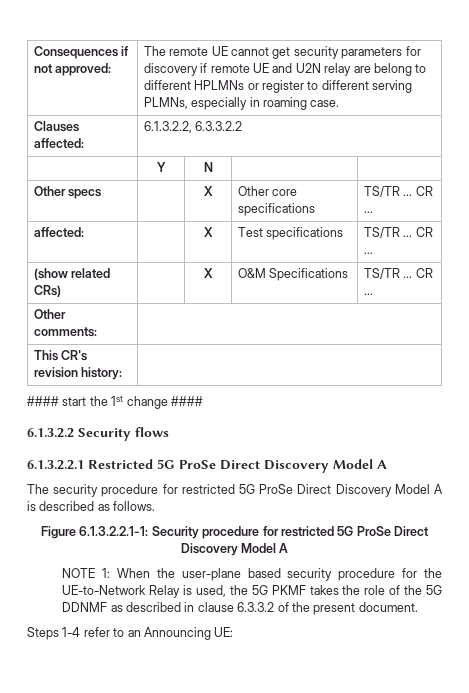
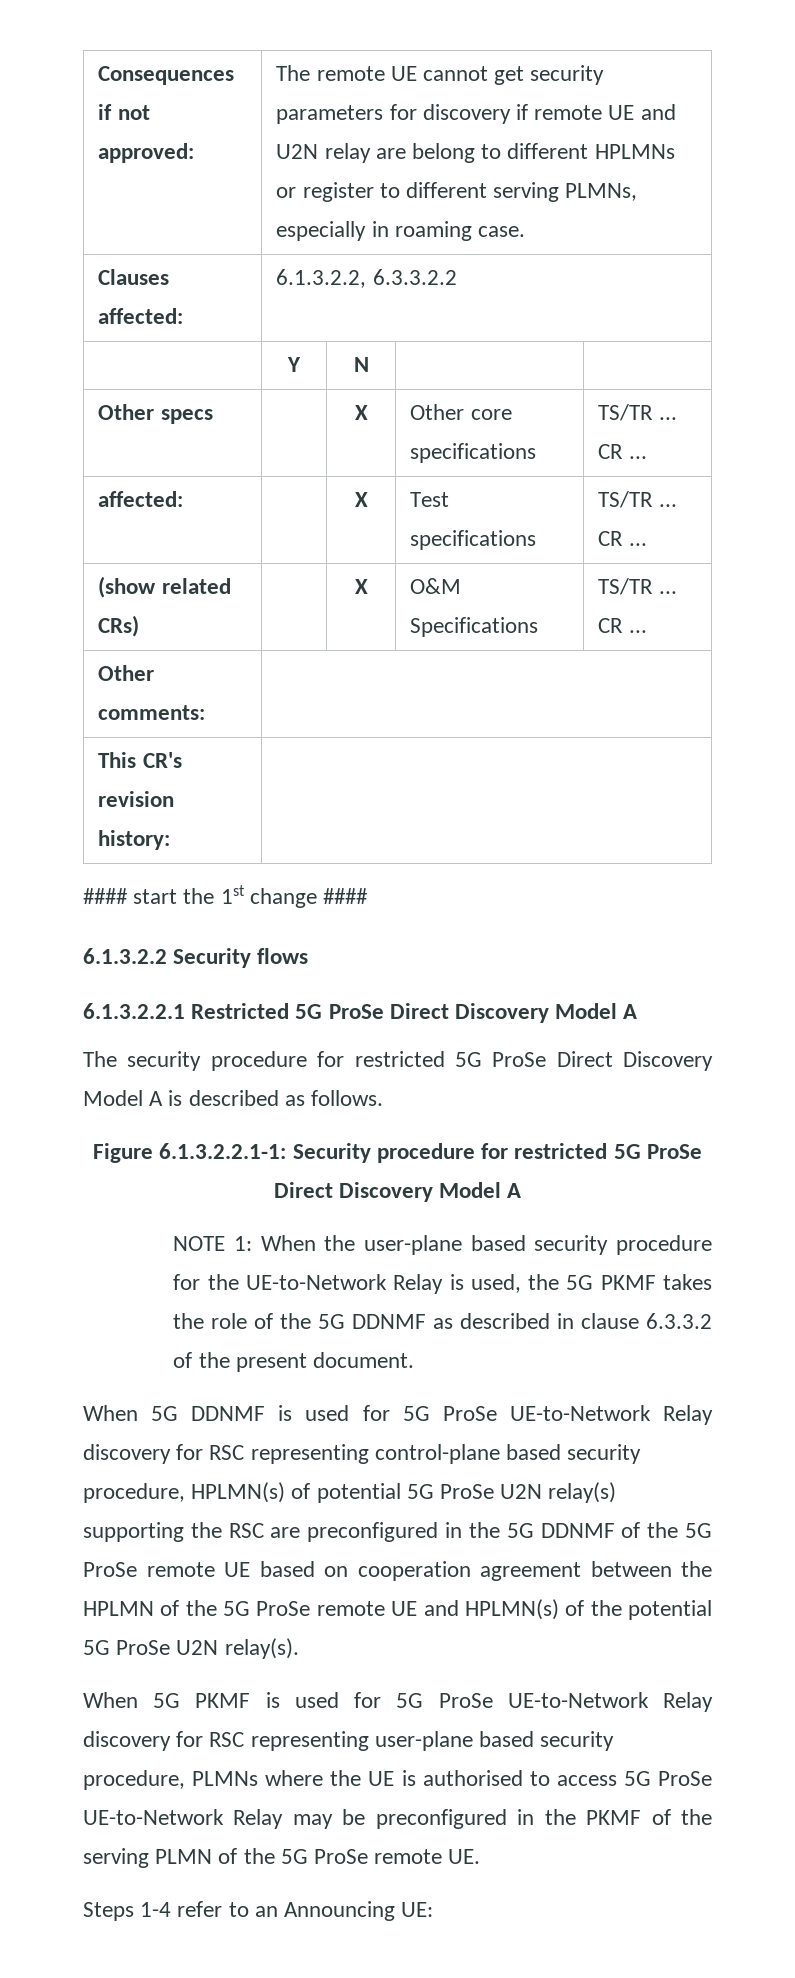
+ When 5G DDNMF is used for 5G ProSe UE-to-Network Relay discovery for RSC representing control-plane based security procedure, HPLMN(s) of potential 5G ProSe U2N relay(s) supporting the RSC are preconfigured in the 5G DDNMF of the 5G ProSe remote UE based on cooperation agreement between the HPLMN of the 5G ProSe remote UE and HPLMN(s) of the potential 5G ProSe U2N relay(s).
+ When 5G PKMF is used for 5G ProSe UE-to-Network Relay discovery for RSC representing user-plane based security procedure, PLMNs where the UE is authorised to access 5G ProSe UE-to-Network Relay may be preconfigured in the PKMF of the serving PLMN of the 5G ProSe remote UE.

